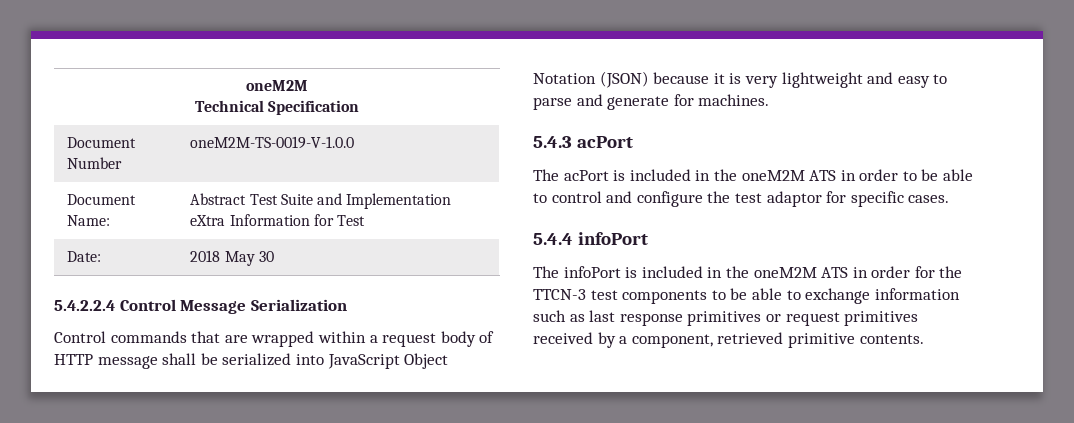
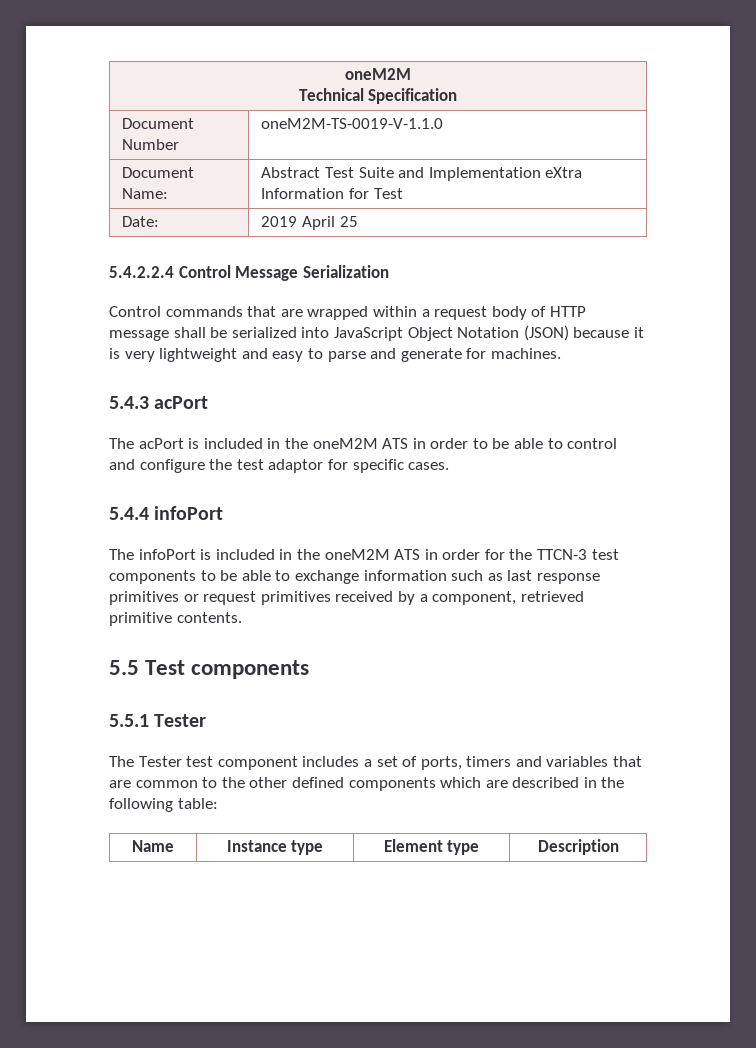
- Document Number | oneM2M-TS-0019-V-1.0.0
+ Document Number | oneM2M-TS-0019-V-1.1.0
- Date: | 2018 May 30
+ Date: | 2019 April 25
+ 5.5 Test components
+ 5.5.1 Tester
+ The Tester test component includes a set of ports, timers and variables that are common to the other defined components which are described in the following table:
+ Name | Instance type | Element type | Description

